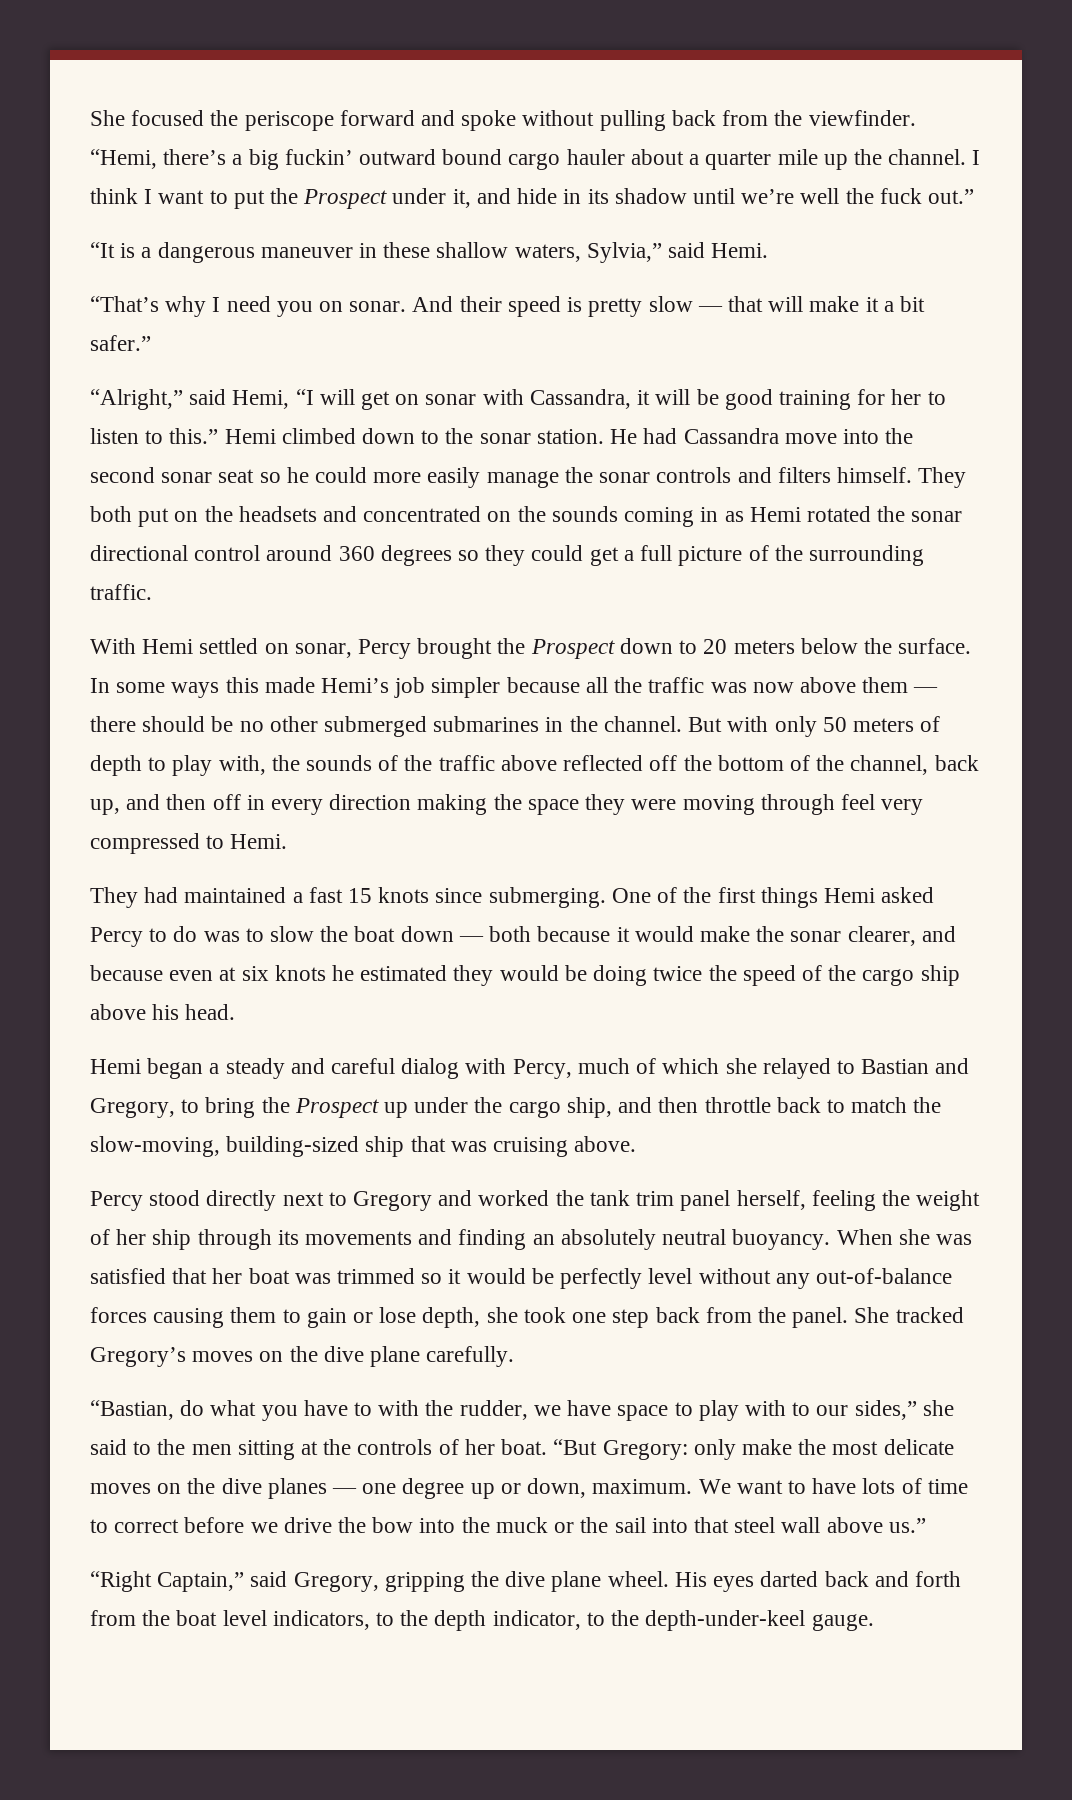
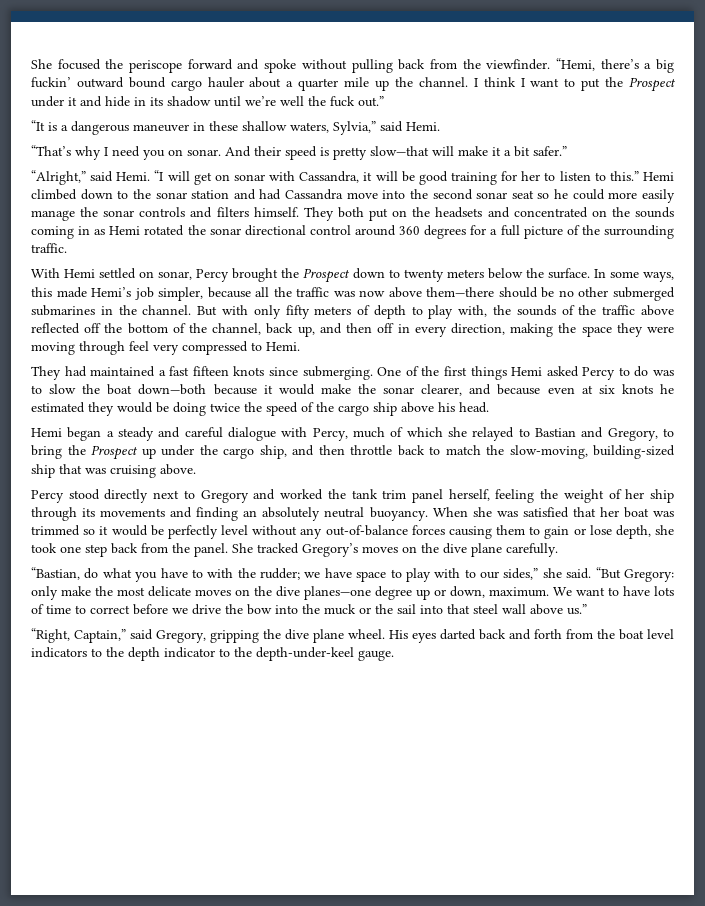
- I think I want to put the Prospect under it, and hide in its shadow until we’re well the fuck out.”
+ I think I want to put the Prospect under it and hide in its shadow until we’re well the fuck out.”
- And their speed is pretty slow — that will make it a bit safer.”
+ And their speed is pretty slow—that will make it a bit safer.”
- “Alright,” said Hemi, “I will get on sonar with Cassandra, it will be good training for her to listen to this.”
+ “Alright,” said Hemi. “I will get on sonar with Cassandra, it will be good training for her to listen to this.”
- Hemi climbed down to the sonar station. He had Cassandra move into the second sonar seat so he could more easily manage the sonar controls and filters himself.
+ Hemi climbed down to the sonar station and had Cassandra move into the second sonar seat so he could more easily manage the sonar controls and filters himself.
- They both put on the headsets and concentrated on the sounds coming in as Hemi rotated the sonar directional control around 360 degrees so they could get a full picture of the surrounding traffic.
+ They both put on the headsets and concentrated on the sounds coming in as Hemi rotated the sonar directional control around 360 degrees for a full picture of the surrounding traffic.
- With Hemi settled on sonar, Percy brought the Prospect down to 20 meters below the surface.
+ With Hemi settled on sonar, Percy brought the Prospect down to twenty meters below the surface.
- In some ways this made Hemi’s job simpler because all the traffic was now above them — there should be no other submerged submarines in the channel.
+ In some ways, this made Hemi’s job simpler, because all the traffic was now above them—there should be no other submerged submarines in the channel.
- But with only 50 meters of depth to play with, the sounds of the traffic above reflected off the bottom of the channel, back up, and then off in every direction making the space they were moving through feel very compressed to Hemi.
+ But with only fifty meters of depth to play with, the sounds of the traffic above reflected off the bottom of the channel, back up, and then off in every direction, making the space they were moving through feel very compressed to Hemi.
- They had maintained a fast 15 knots since submerging.
+ They had maintained a fast fifteen knots since submerging.
- One of the first things Hemi asked Percy to do was to slow the boat down — both because it would make the sonar clearer, and because even at six knots he estimated they would be doing twice the speed of the cargo ship above his head.
+ One of the first things Hemi asked Percy to do was to slow the boat down—both because it would make the sonar clearer, and because even at six knots he estimated they would be doing twice the speed of the cargo ship above his head.
- Hemi began a steady and careful dialog with Percy, much of which she relayed to Bastian and Gregory, to bring the Prospect up under the cargo ship, and then throttle back to match the slow-moving, building-sized ship that was cruising above.
+ Hemi began a steady and careful dialogue with Percy, much of which she relayed to Bastian and Gregory, to bring the Prospect up under the cargo ship, and then throttle back to match the slow-moving, building-sized ship that was cruising above.
- “Bastian, do what you have to with the rudder, we have space to play with to our sides,” she said to the men sitting at the controls of her boat.
+ “Bastian, do what you have to with the rudder; we have space to play with to our sides,” she said.
- “But Gregory: only make the most delicate moves on the dive planes — one degree up or down, maximum.
+ “But Gregory: only make the most delicate moves on the dive planes—one degree up or down, maximum.
- “Right Captain,” said Gregory, gripping the dive plane wheel.
+ “Right, Captain,” said Gregory, gripping the dive plane wheel.
- His eyes darted back and forth from the boat level indicators, to the depth indicator, to the depth-under-keel gauge.
+ His eyes darted back and forth from the boat level indicators to the depth indicator to the depth-under-keel gauge.

